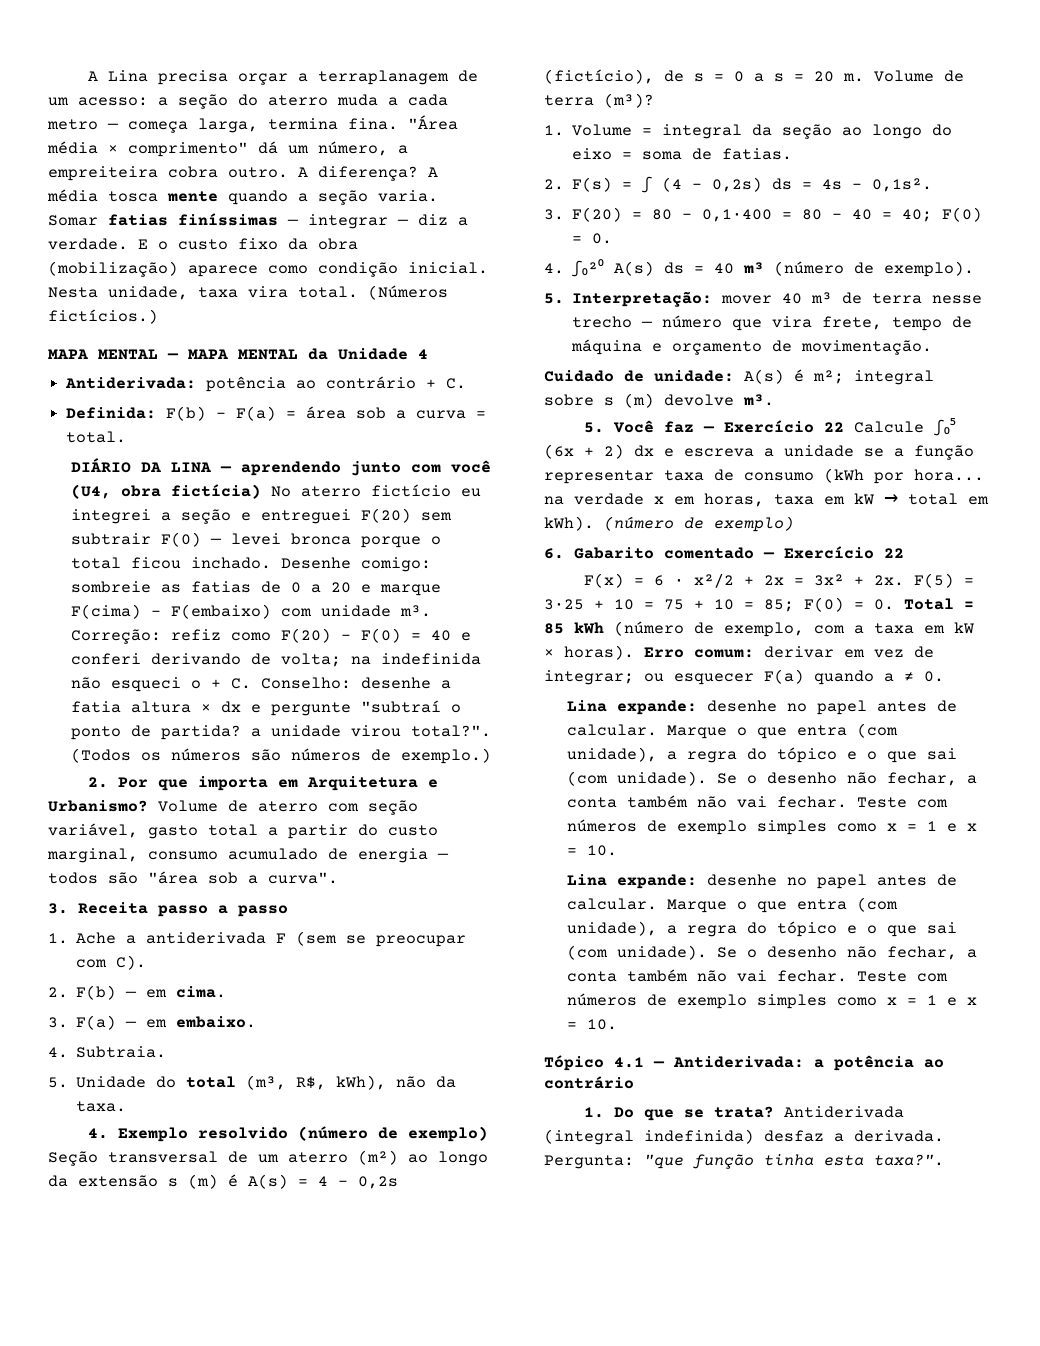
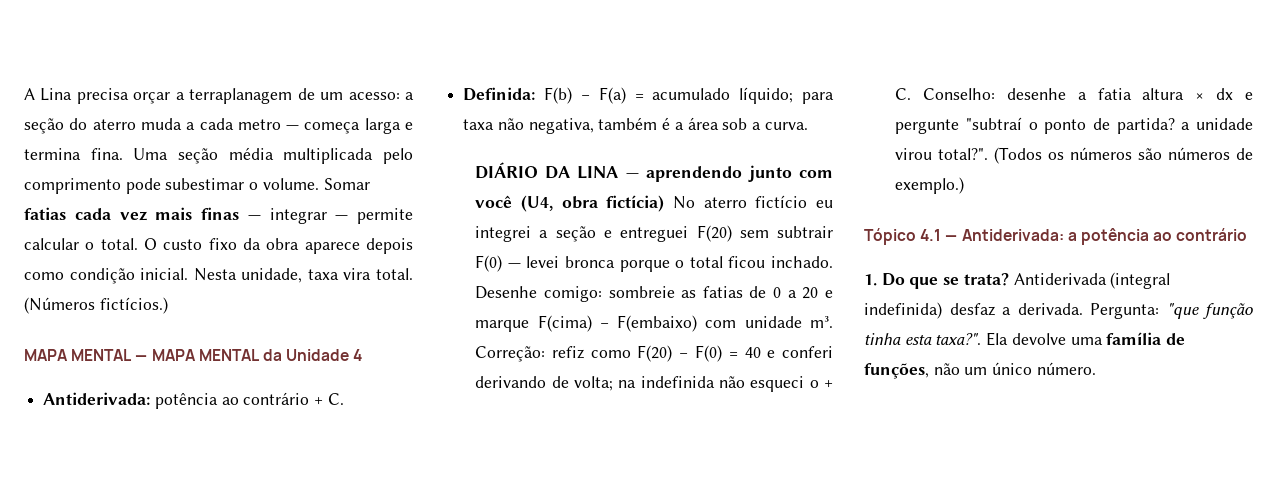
- A Lina precisa orçar a terraplanagem de um acesso: a seção do aterro muda a cada metro — começa larga, termina fina. "Área média × comprimento" dá um número, a empreiteira cobra outro. A diferença? A média tosca mente quando a seção varia. Somar fatias finíssimas — integrar — diz a verdade. E o custo fixo da obra (mobilização) aparece como condição inicial.
+ A Lina precisa orçar a terraplanagem de um acesso: a seção do aterro muda a cada metro — começa larga e termina fina. Uma seção média multiplicada pelo comprimento pode subestimar o volume. Somar fatias cada vez mais finas — integrar — permite calcular o total. O custo fixo da obra aparece depois como condição inicial.
- Definida: F(b) − F(a) = área sob a curva = total.
+ Definida: F(b) − F(a) = acumulado líquido; para taxa não negativa, também é a área sob a curva.
- 2. Por que importa em Arquitetura e Urbanismo? Volume de aterro com seção variável, gasto total a partir do custo marginal, consumo acumulado de energia — todos são "área sob a curva".
- 3. Receita passo a passo
- 1. Ache a antiderivada F (sem se preocupar com C).
- 2. F(b) — em cima.
- 3. F(a) — em embaixo.
- 4. Subtraia.
- 5. Unidade do total (m³, R$, kWh), não da taxa.
- 4. Exemplo resolvido (número de exemplo) Seção transversal de um aterro (m²) ao longo da extensão s (m) é A(s) = 4 − 0,2s (fictício), de s = 0 a s = 20 m. Volume de terra (m³)?
- 1. Volume = integral da seção ao longo do eixo = soma de fatias.
- 2. F(s) = ∫ (4 − 0,2s) ds = 4s − 0,1s².
- 3. F(20) = 80 − 0,1·400 = 80 − 40 = 40; F(0) = 0.
- 4. ∫₀²⁰ A(s) ds = 40 m³ (número de exemplo).
- 5. Interpretação: mover 40 m³ de terra nesse trecho — número que vira frete, tempo de máquina e orçamento de movimentação.
- Cuidado de unidade: A(s) é m²; integral sobre s (m) devolve m³.
- 5. Você faz — Exercício 22 Calcule ∫₀⁵ (6x + 2) dx e escreva a unidade se a função representar taxa de consumo (kWh por hora... na verdade x em horas, taxa em kW → total em kWh). (número de exemplo)
- 6. Gabarito comentado — Exercício 22
- F(x) = 6 · x²/2 + 2x = 3x² + 2x. F(5) = 3·25 + 10 = 75 + 10 = 85; F(0) = 0. Total = 85 kWh (número de exemplo, com a taxa em kW × horas). Erro comum: derivar em vez de integrar; ou esquecer F(a) quando a ≠ 0.
- Lina expande: desenhe no papel antes de calcular. Marque o que entra (com unidade), a regra do tópico e o que sai (com unidade). Se o desenho não fechar, a conta também não vai fechar. Teste com números de exemplo simples como x = 1 e x = 10.
- Lina expande: desenhe no papel antes de calcular. Marque o que entra (com unidade), a regra do tópico e o que sai (com unidade). Se o desenho não fechar, a conta também não vai fechar. Teste com números de exemplo simples como x = 1 e x = 10.
+ Ela devolve uma família de funções, não um único número.

